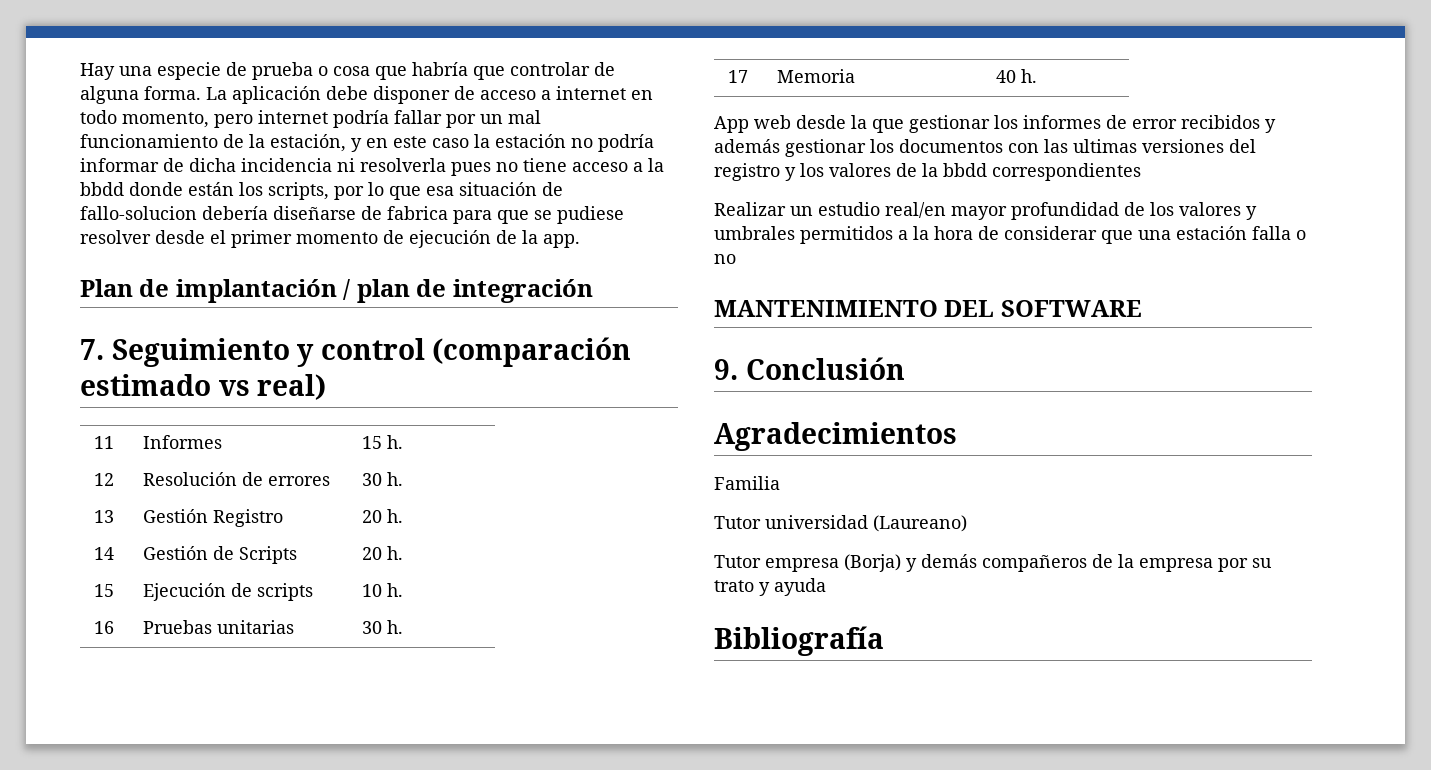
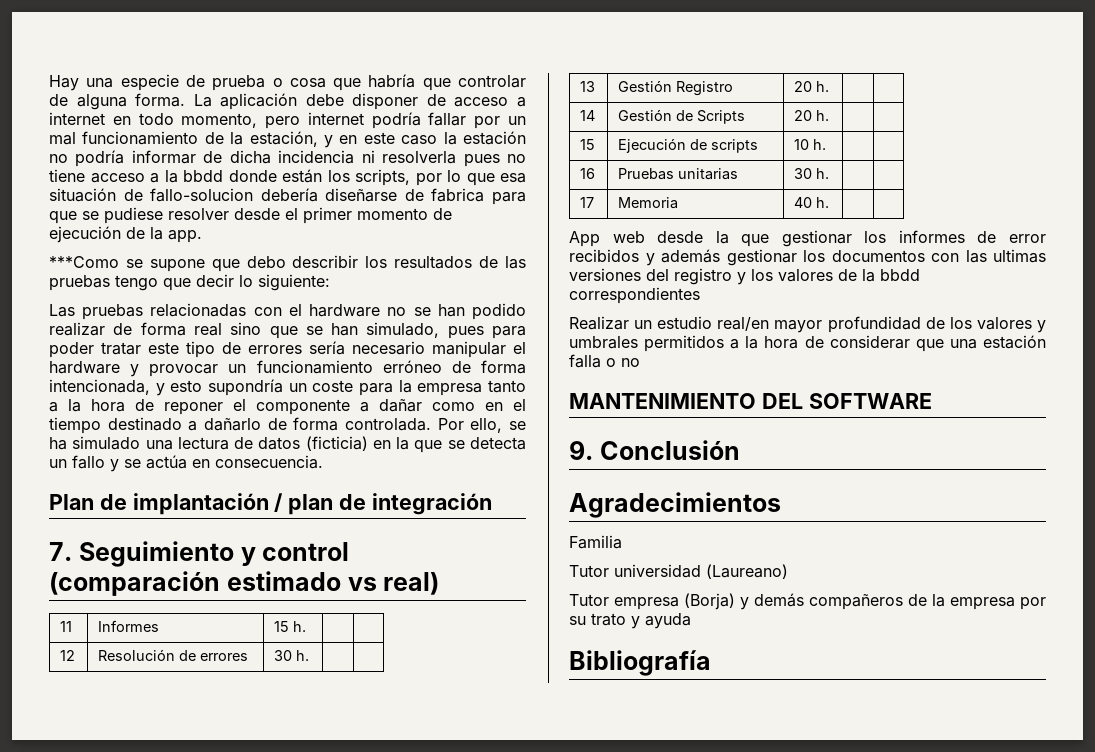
+ ***Como se supone que debo describir los resultados de las pruebas tengo que decir lo siguiente:
+ Las pruebas relacionadas con el hardware no se han podido realizar de forma real sino que se han simulado, pues para poder tratar este tipo de errores sería necesario manipular el hardware y provocar un funcionamiento erróneo de forma intencionada, y esto supondría un coste para la empresa tanto a la hora de reponer el componente a dañar como en el tiempo destinado a dañarlo de forma controlada. Por ello, se ha simulado una lectura de datos (ficticia) en la que se detecta un fallo y se actúa en consecuencia.

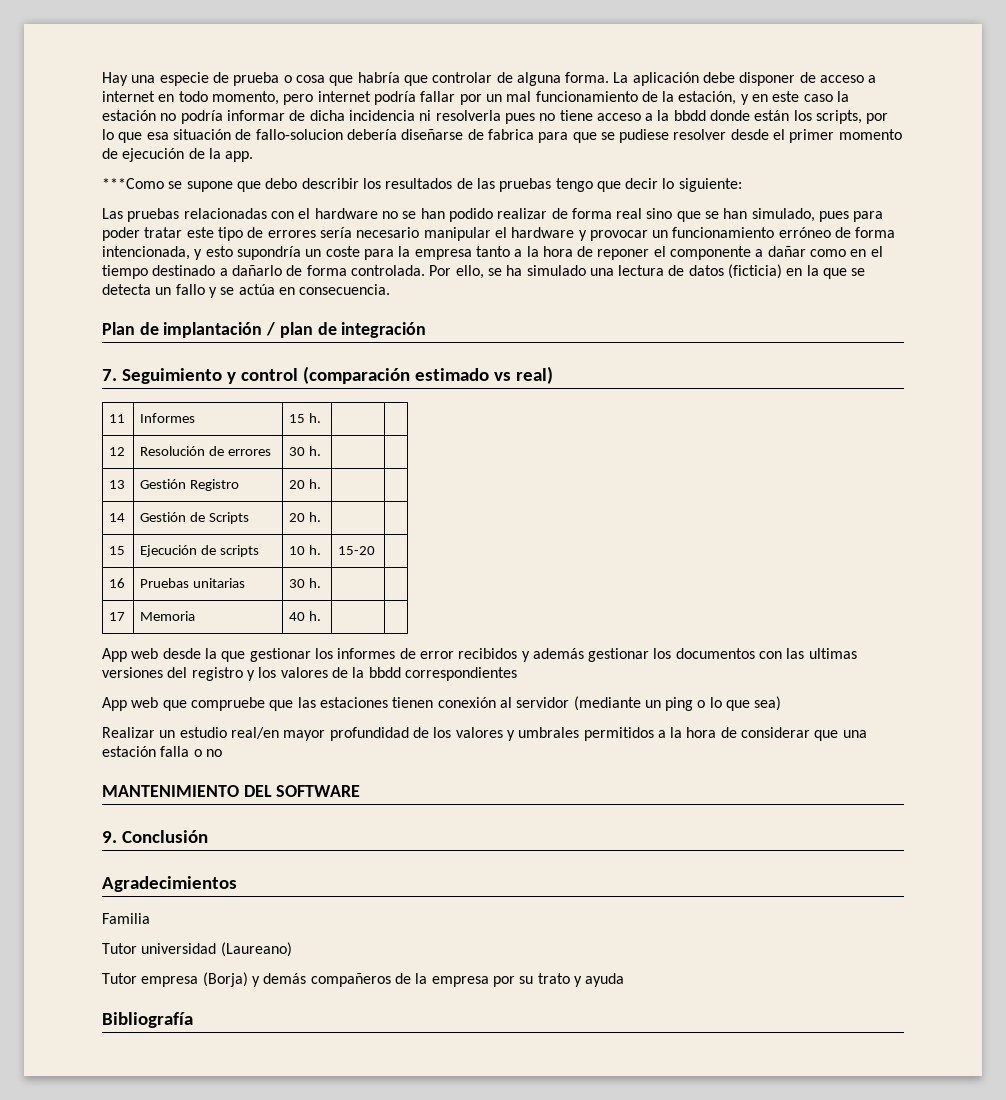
- 15 | Ejecución de scripts | 10 h. | |
+ 15 | Ejecución de scripts | 10 h. | 15-20 |
+ App web que compruebe que las estaciones tienen conexión al servidor (mediante un ping o lo que sea)

